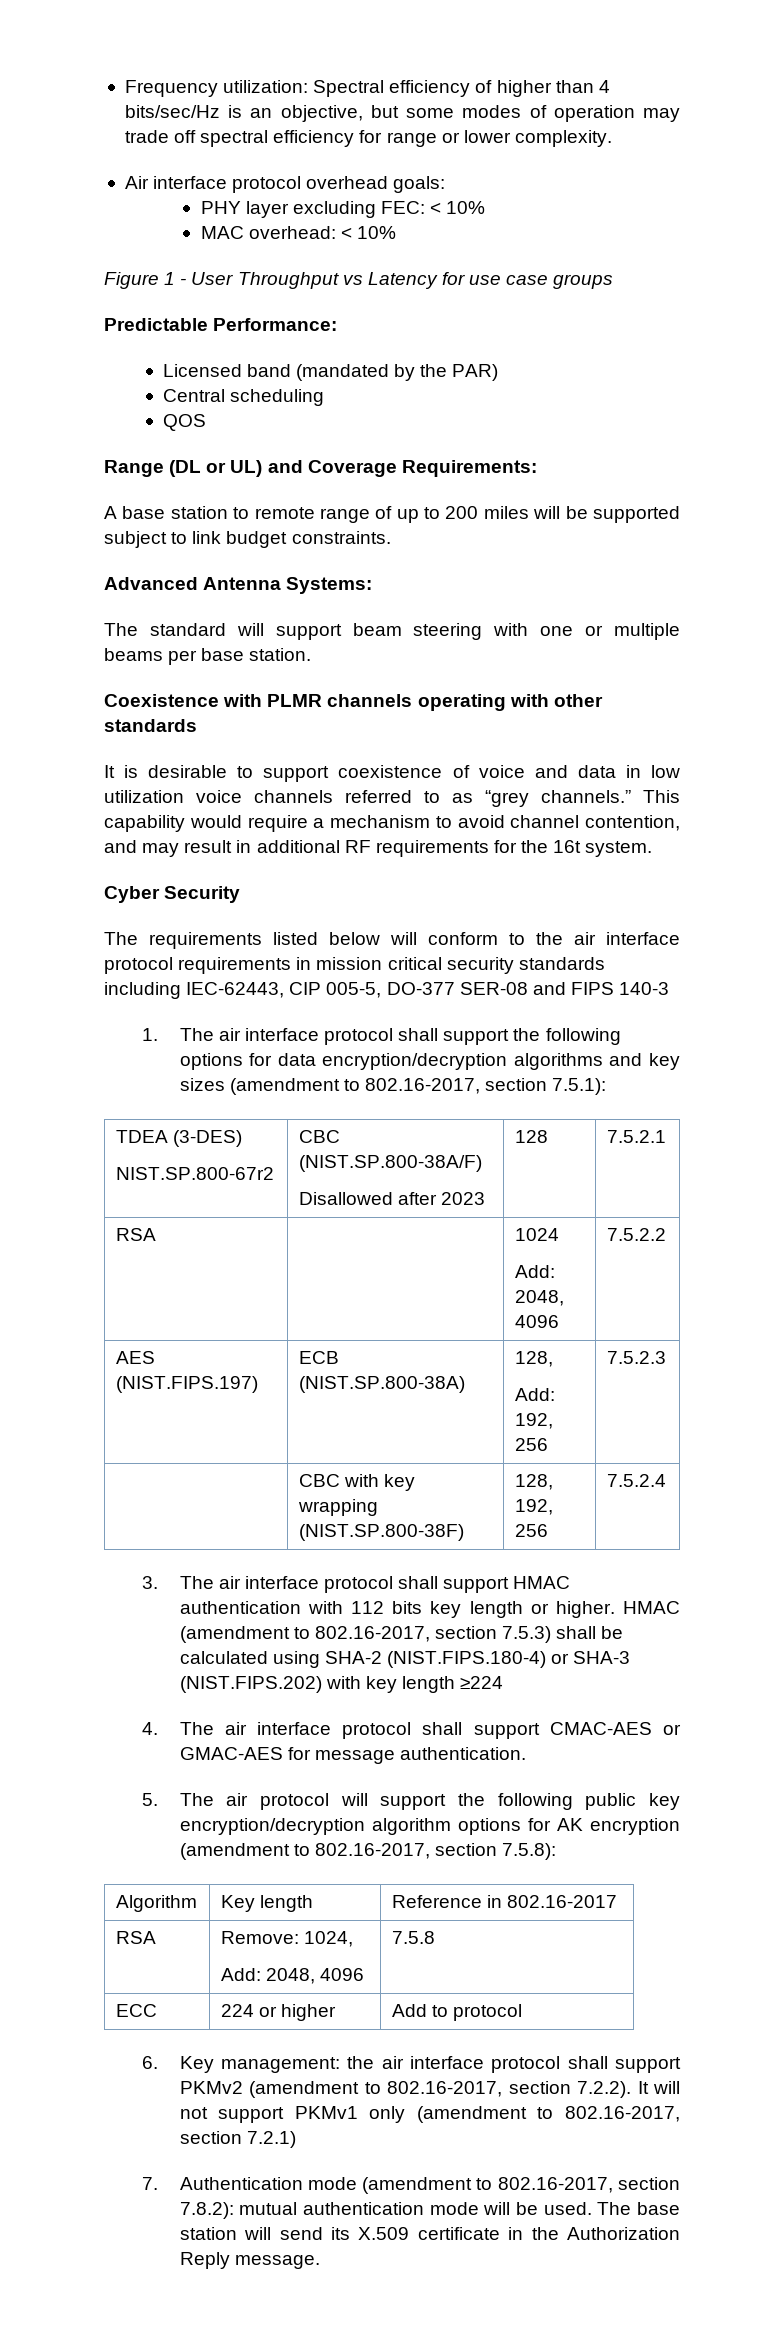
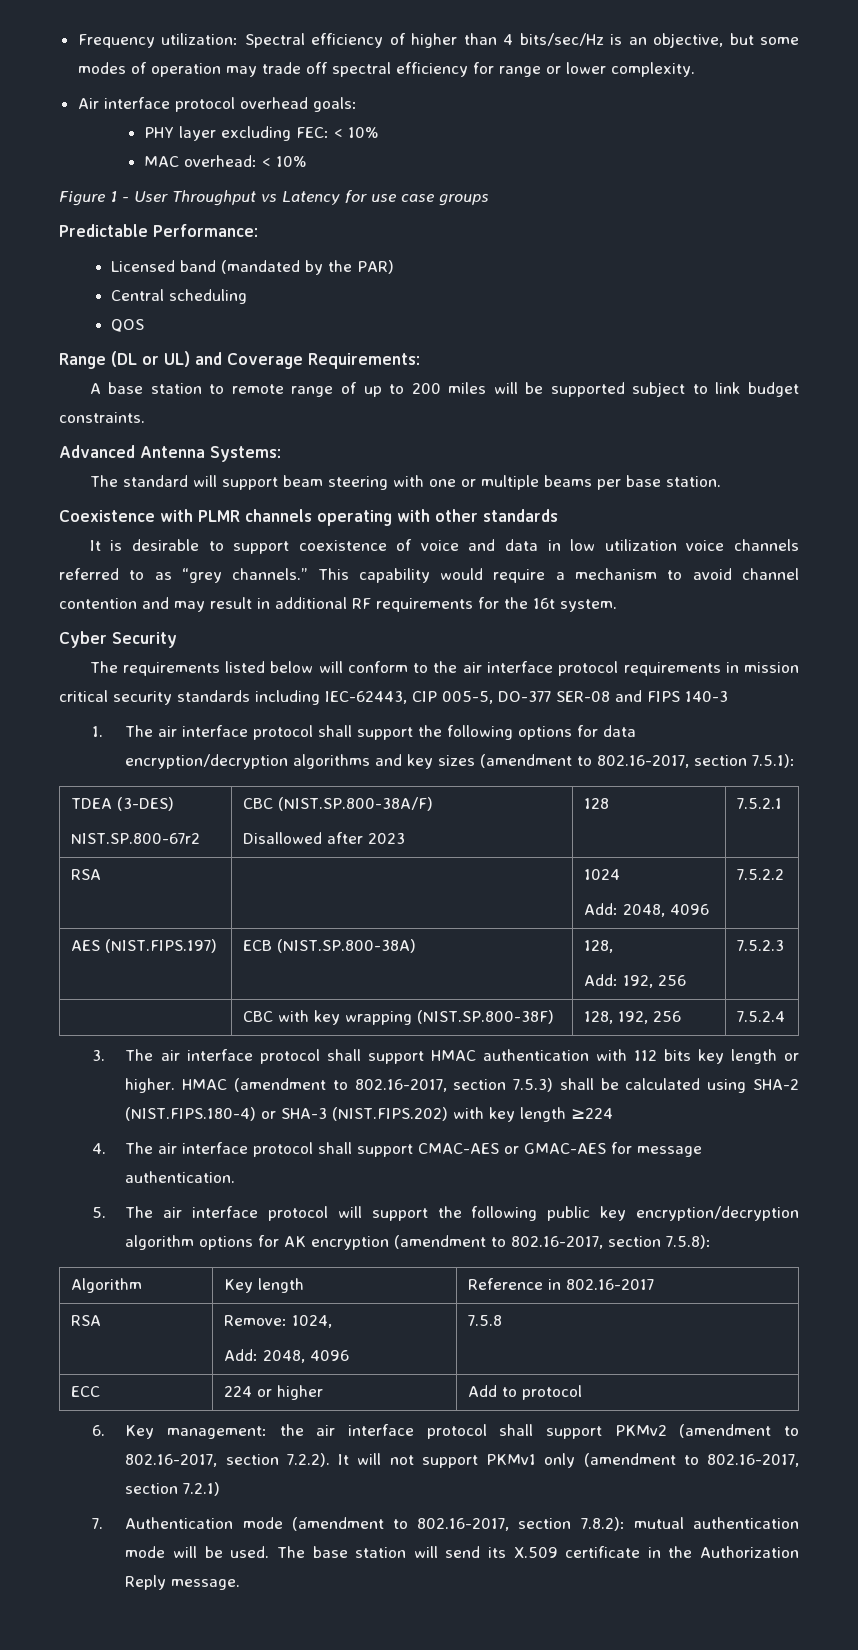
- This capability would require a mechanism to avoid channel contention, and may result in additional RF requirements for the 16t system.
+ This capability would require a mechanism to avoid channel contention and may result in additional RF requirements for the 16t system.
- 5. The air protocol will support the following public key encryption/decryption algorithm options for AK encryption (amendment to 802.16-2017, section 7.5.8):
+ 5. The air interface protocol will support the following public key encryption/decryption algorithm options for AK encryption (amendment to 802.16-2017, section 7.5.8):

